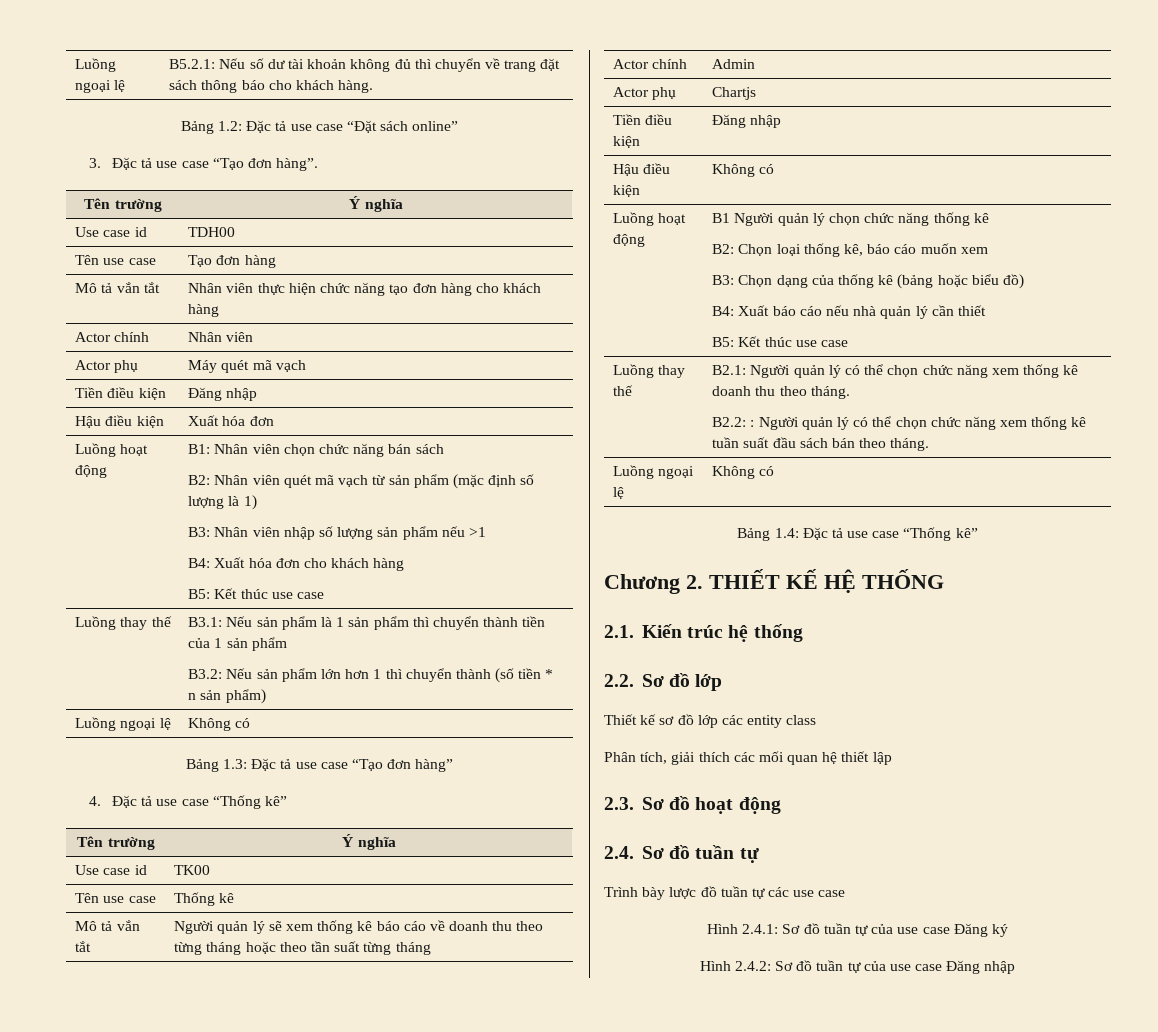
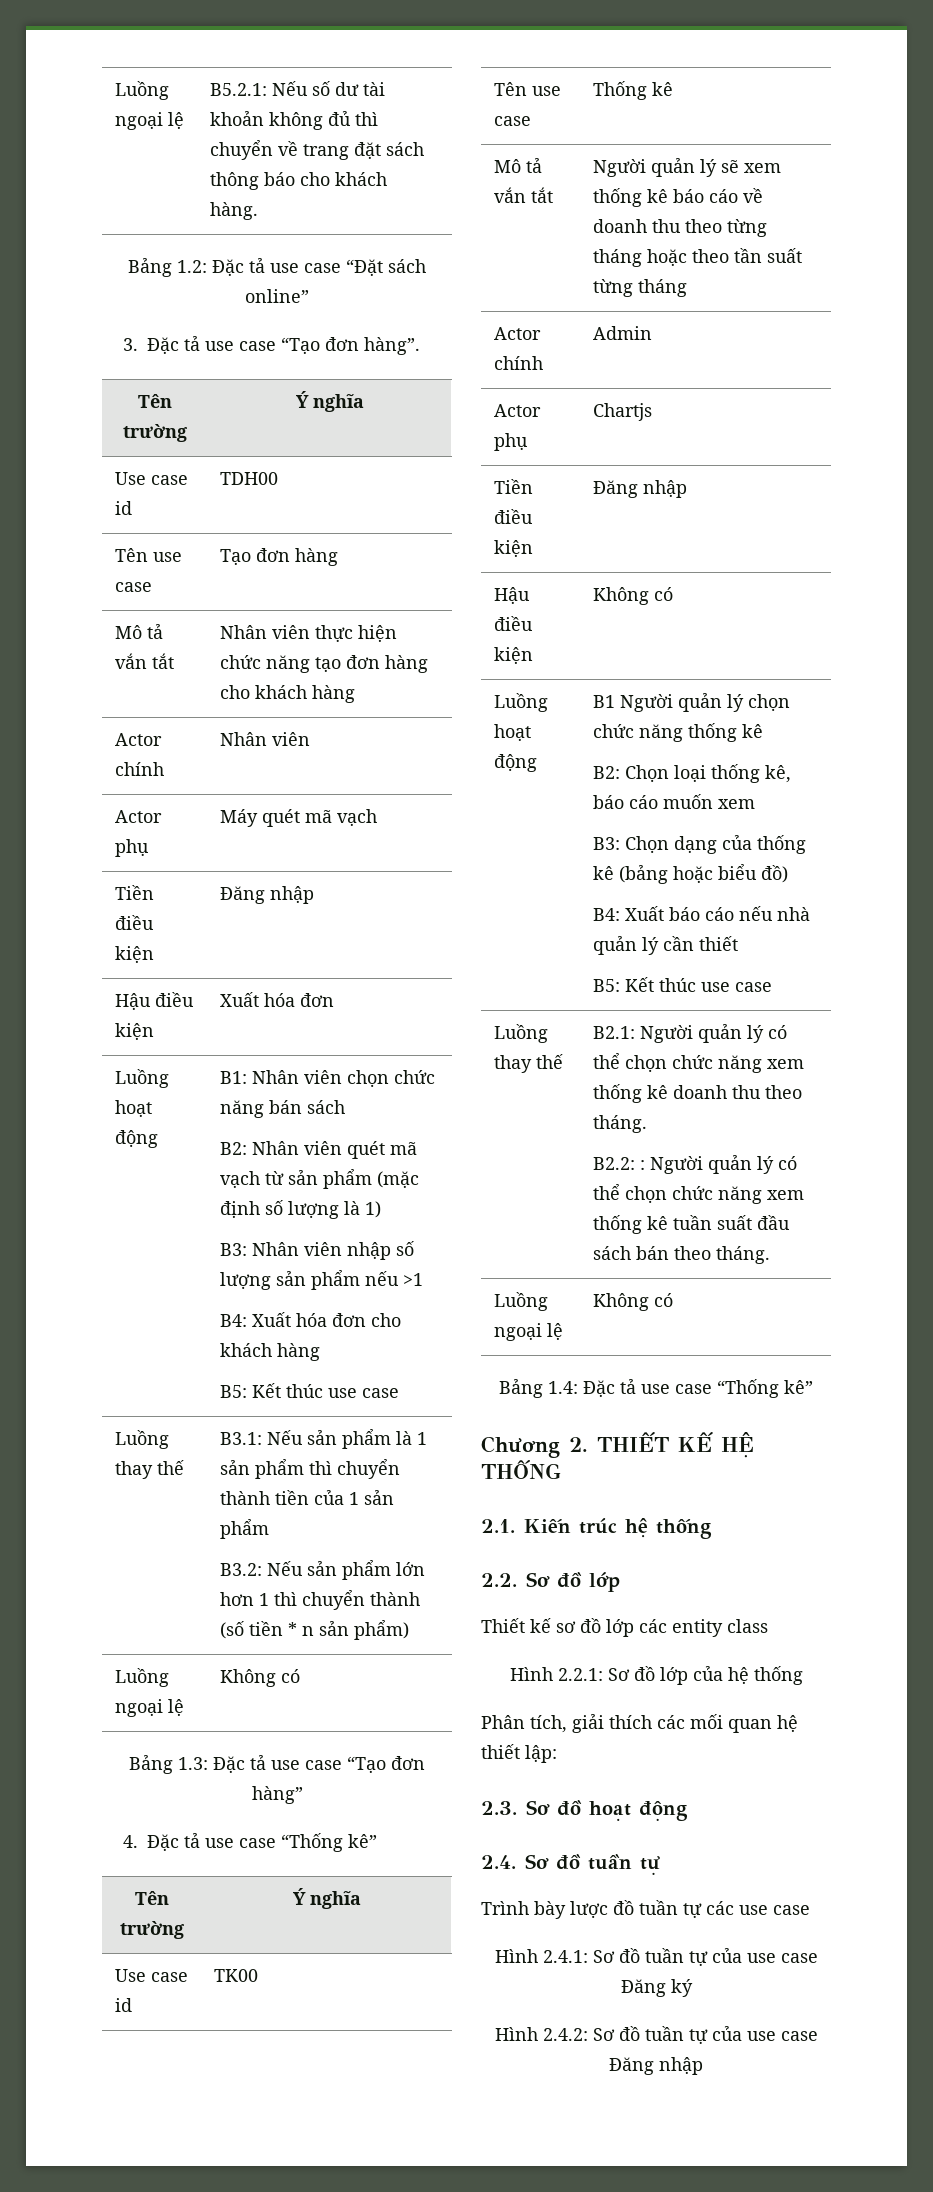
+ Hình 2.2.1: Sơ đồ lớp của hệ thống
- Phân tích, giải thích các mối quan hệ thiết lập
+ Phân tích, giải thích các mối quan hệ thiết lập:

